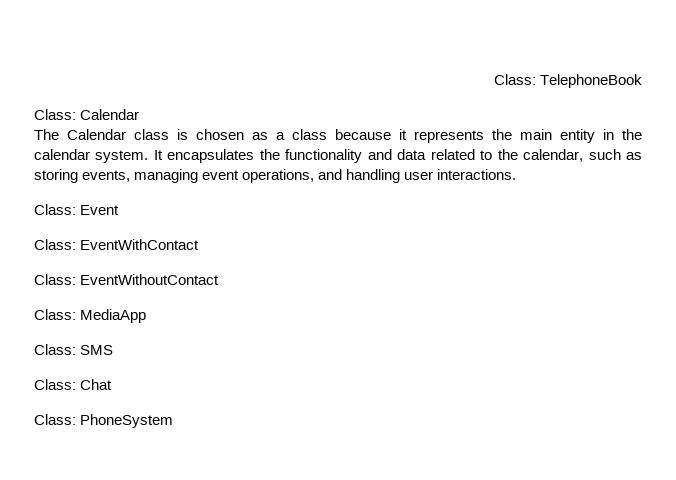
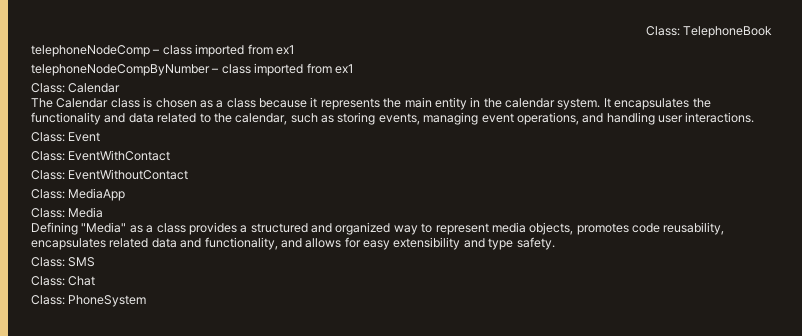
+ telephoneNodeComp – class imported from ex1
+ telephoneNodeCompByNumber – class imported from ex1
+ Class: Media
+ Defining "Media" as a class provides a structured and organized way to represent media objects, promotes code reusability, encapsulates related data and functionality, and allows for easy extensibility and type safety.

